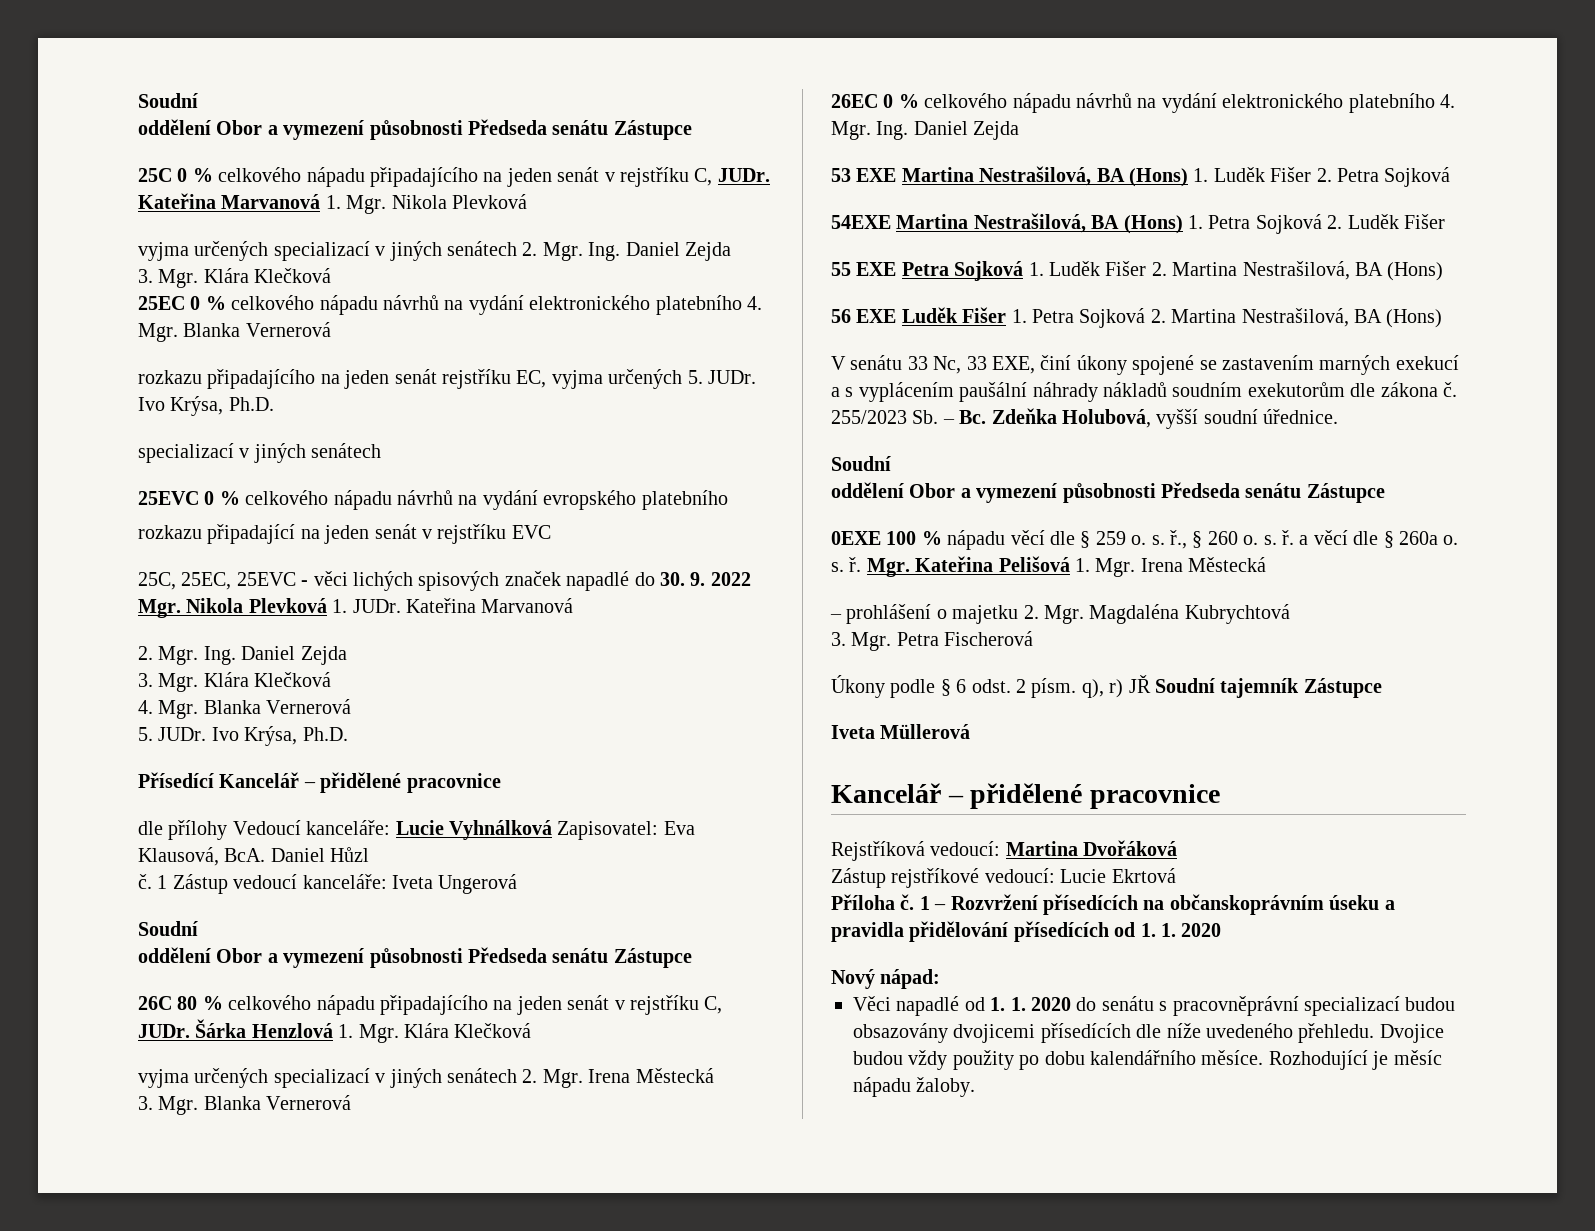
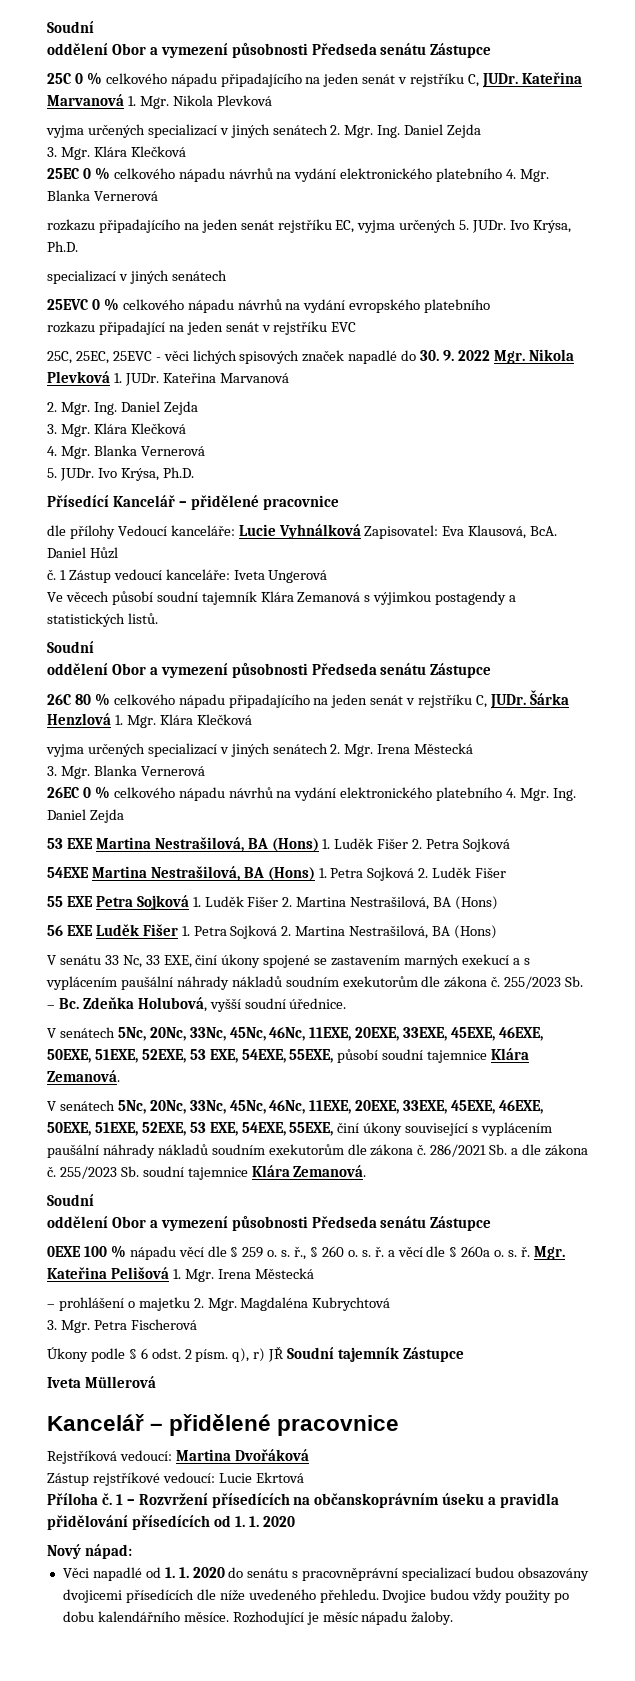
+ Ve věcech působí soudní tajemník Klára Zemanová s výjimkou postagendy a statistických listů.
+ V senátech 5Nc, 20Nc, 33Nc, 45Nc, 46Nc, 11EXE, 20EXE, 33EXE, 45EXE, 46EXE, 50EXE, 51EXE, 52EXE, 53 EXE, 54EXE, 55EXE, působí soudní tajemnice Klára Zemanová.
+ V senátech 5Nc, 20Nc, 33Nc, 45Nc, 46Nc, 11EXE, 20EXE, 33EXE, 45EXE, 46EXE, 50EXE, 51EXE, 52EXE, 53 EXE, 54EXE, 55EXE, činí úkony související s vyplácením paušální náhrady nákladů soudním exekutorům dle zákona č. 286/2021 Sb. a dle zákona č. 255/2023 Sb. soudní tajemnice Klára Zemanová.

